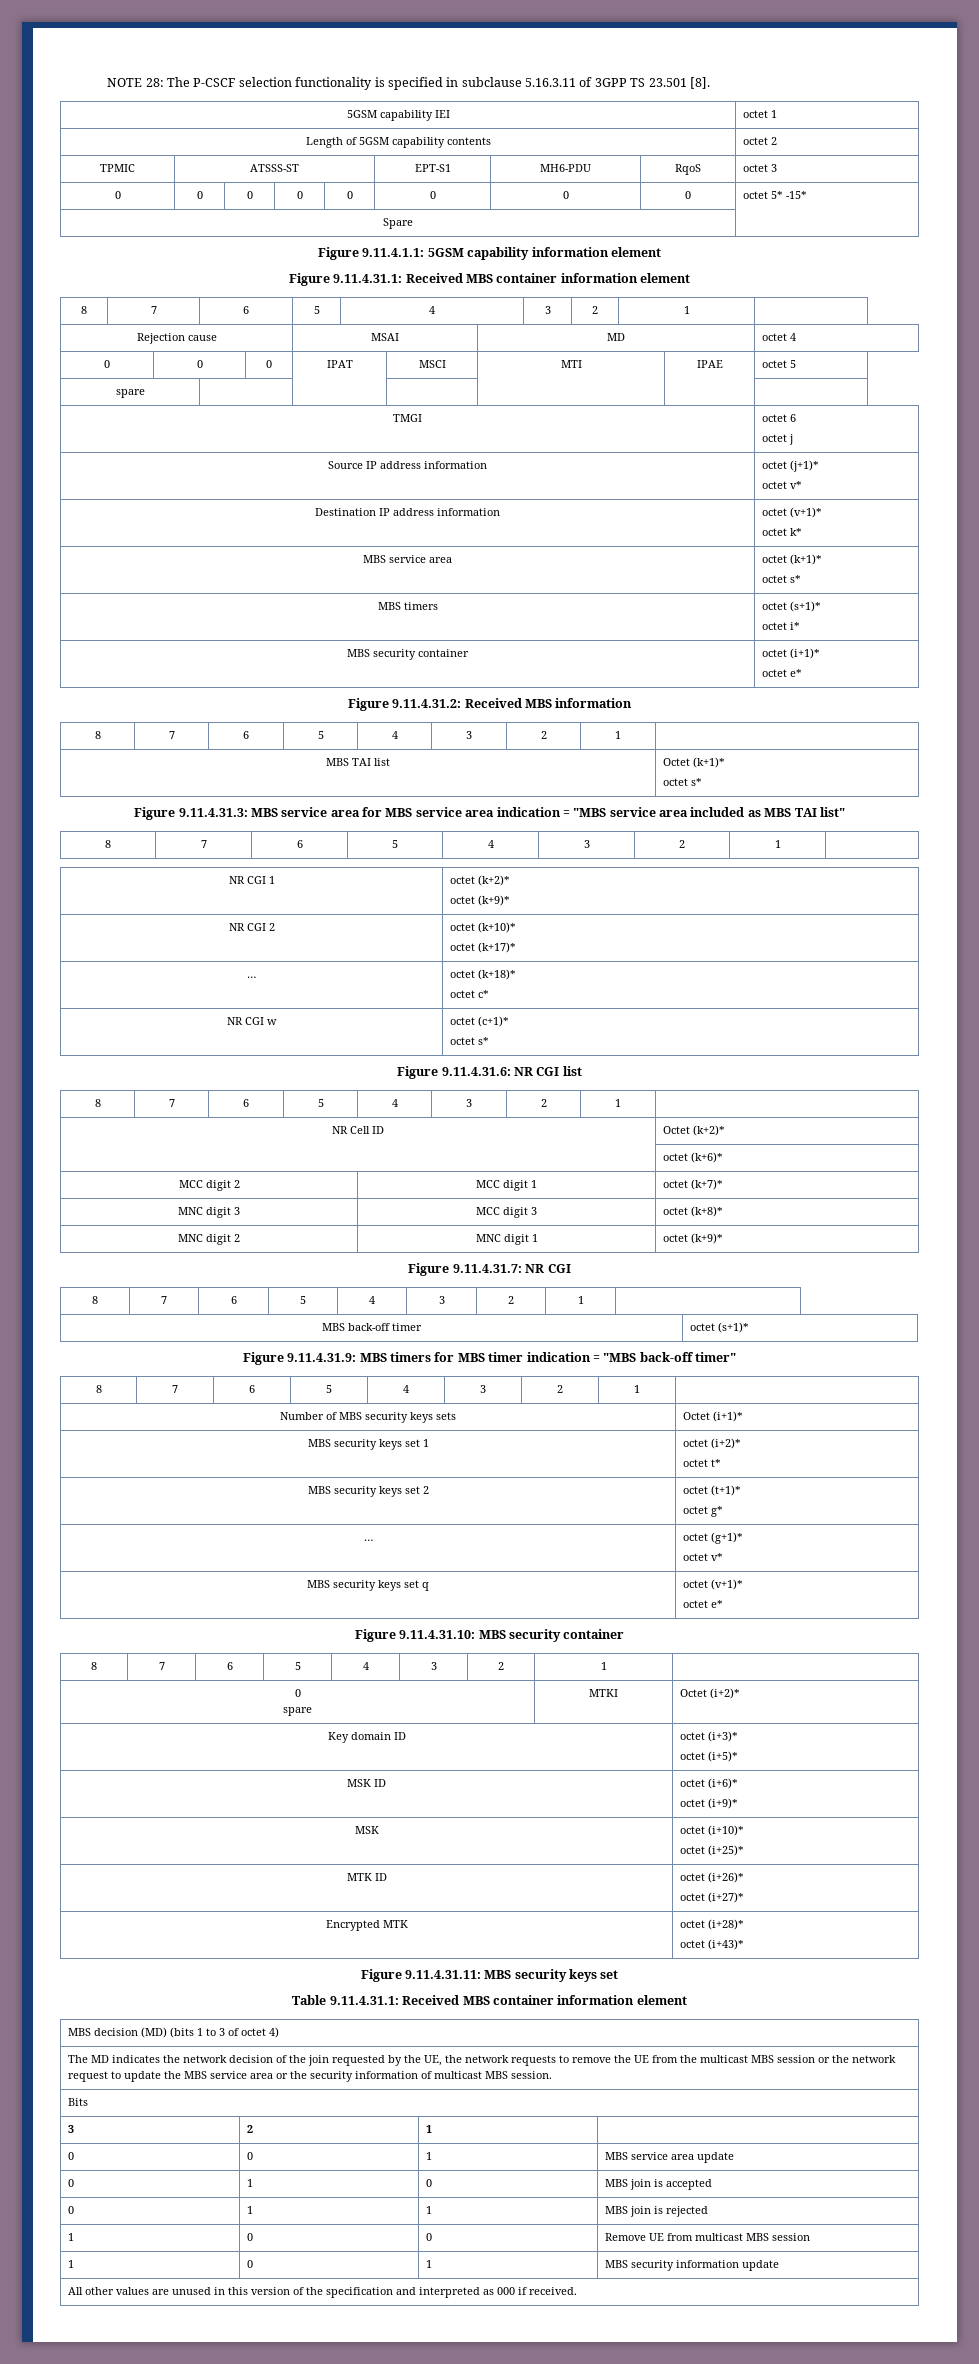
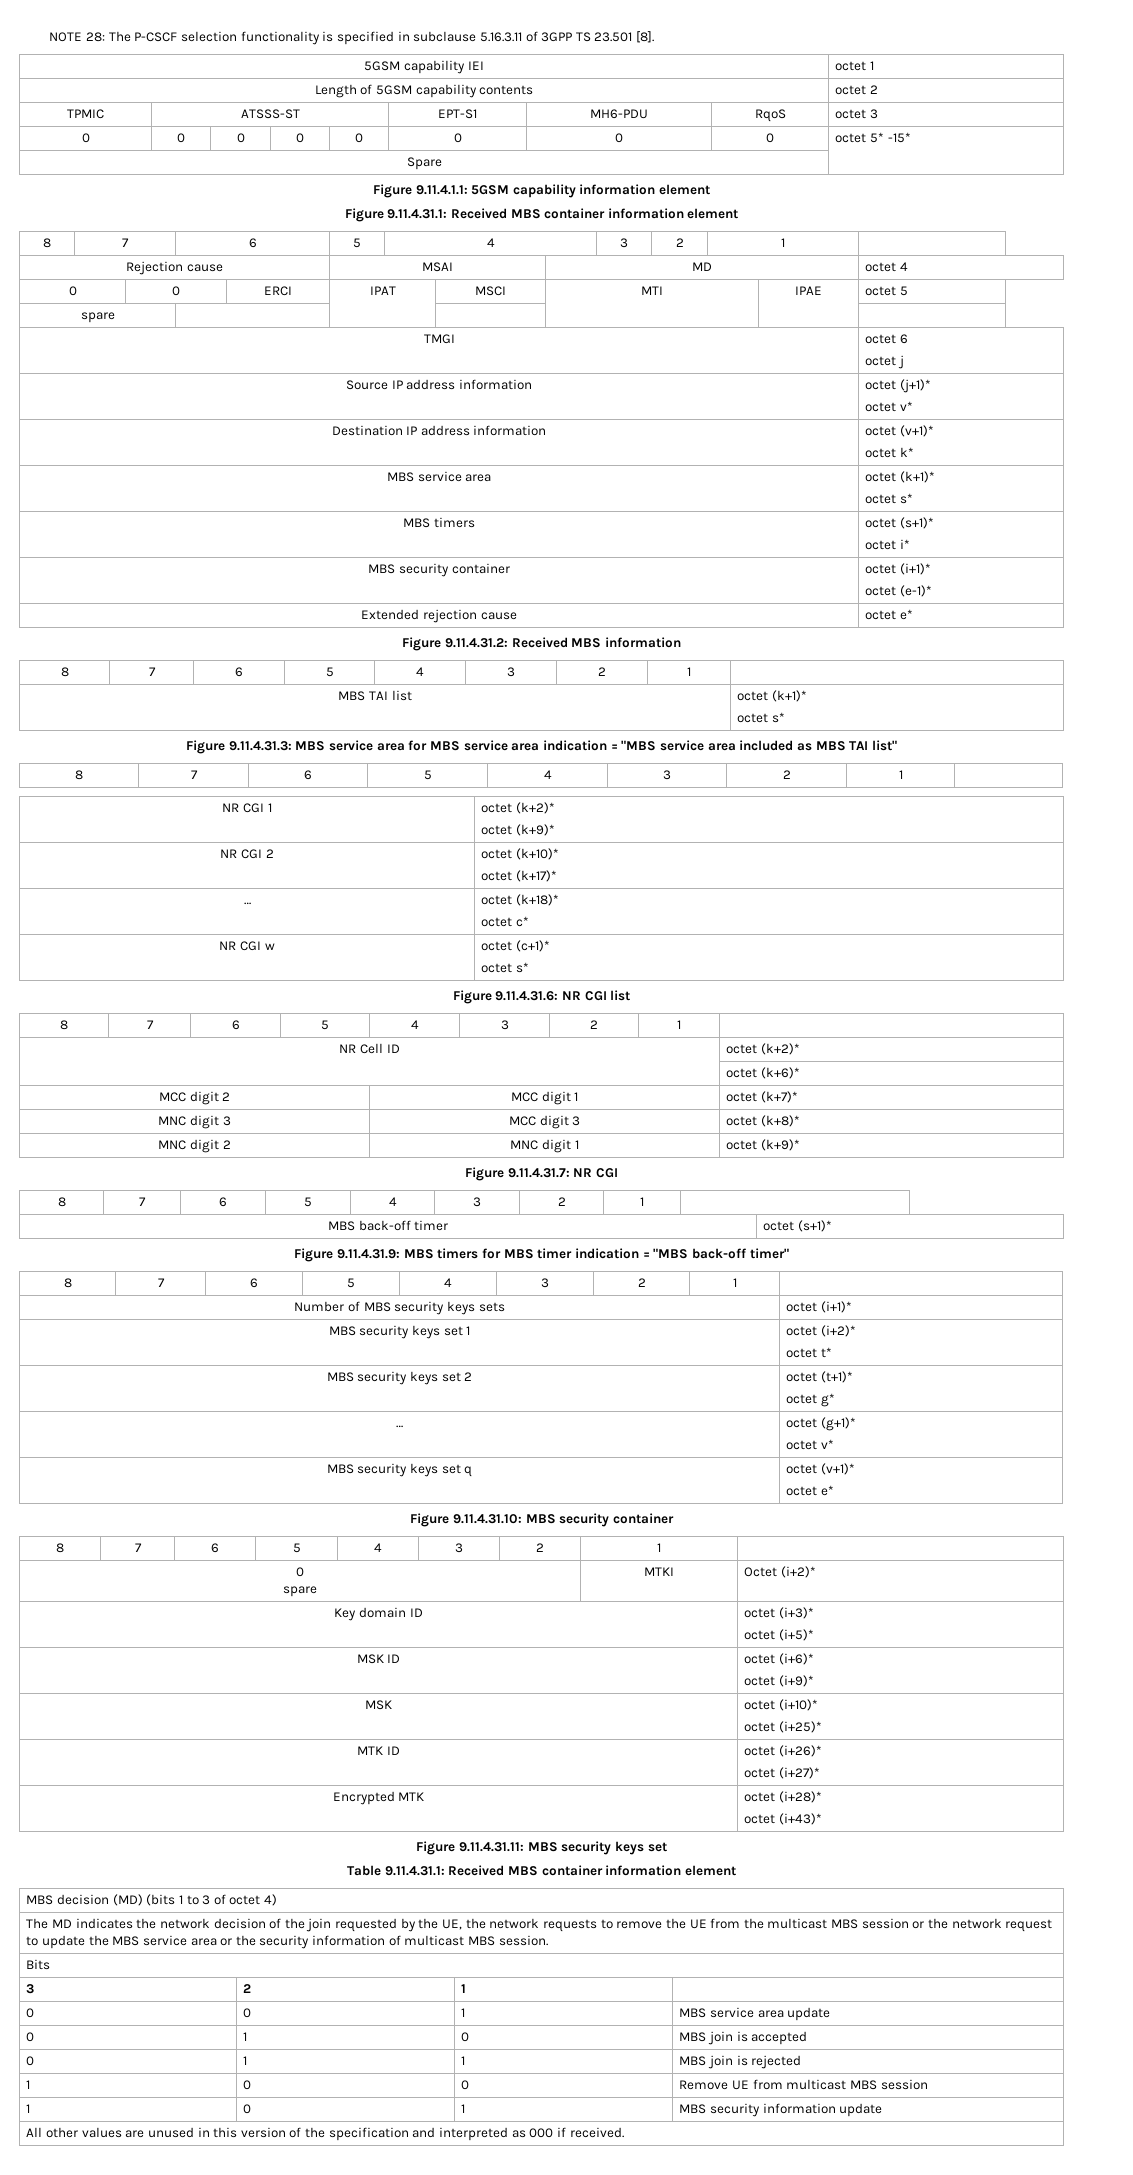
- 0 | 0 | 0 | IPAT | MSCI | MTI | IPAE | octet 5
+ 0 | 0 | ERCI | IPAT | MSCI | MTI | IPAE | octet 5
  MBS security container | octet (i+1)*
- octet e*
+ octet (e-1)*
+ Extended rejection cause | octet e*
- MBS TAI list | Octet (k+1)*
+ MBS TAI list | octet (k+1)*
- NR Cell ID | Octet (k+2)*
+ NR Cell ID | octet (k+2)*
- Number of MBS security keys sets | Octet (i+1)*
+ Number of MBS security keys sets | octet (i+1)*

